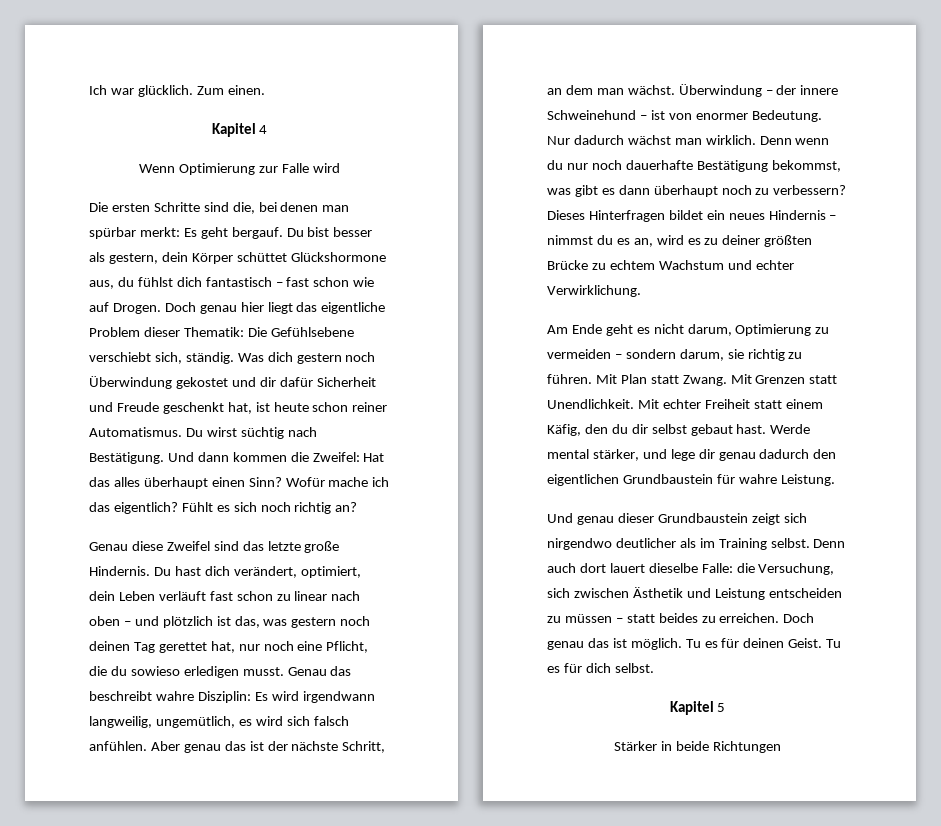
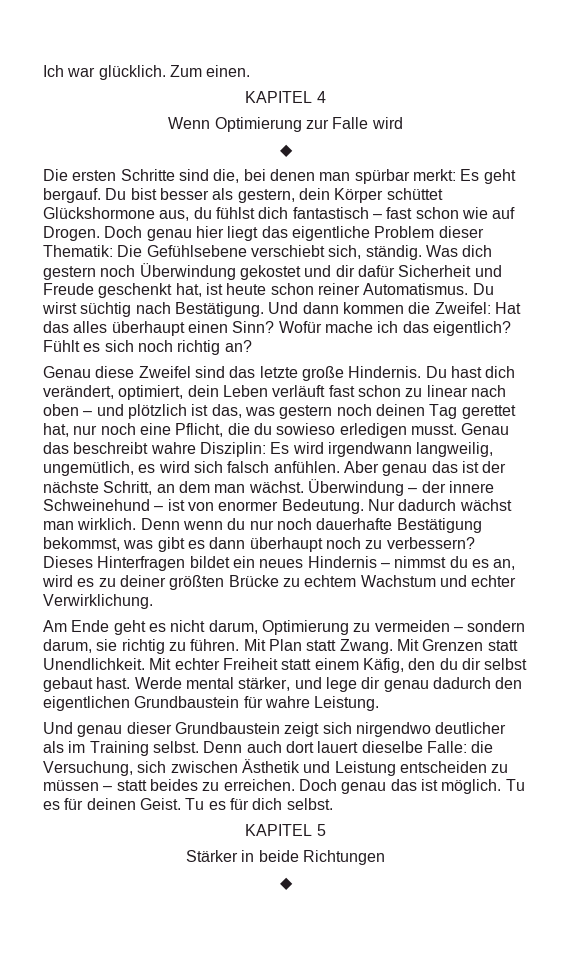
- Kapitel 4
+ KAPITEL 4
  Wenn Optimierung zur Falle wird
+ ◆
- Kapitel 5
+ KAPITEL 5
  Stärker in beide Richtungen
+ ◆

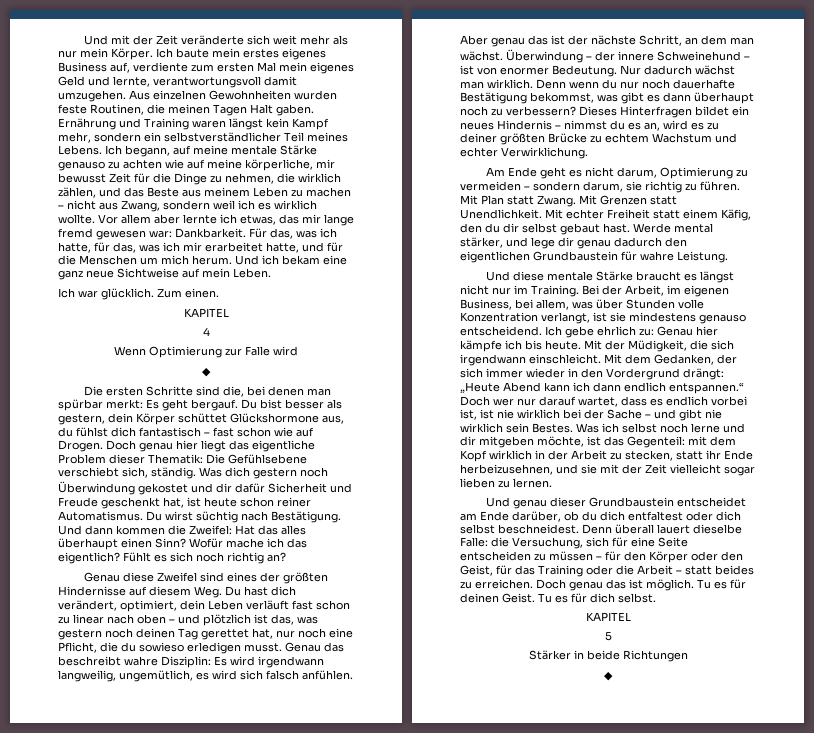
+ Und mit der Zeit veränderte sich weit mehr als nur mein Körper. Ich baute mein erstes eigenes Business auf, verdiente zum ersten Mal mein eigenes Geld und lernte, verantwortungsvoll damit umzugehen. Aus einzelnen Gewohnheiten wurden feste Routinen, die meinen Tagen Halt gaben. Ernährung und Training waren längst kein Kampf mehr, sondern ein selbstverständlicher Teil meines Lebens. Ich begann, auf meine mentale Stärke genauso zu achten wie auf meine körperliche, mir bewusst Zeit für die Dinge zu nehmen, die wirklich zählen, und das Beste aus meinem Leben zu machen – nicht aus Zwang, sondern weil ich es wirklich wollte. Vor allem aber lernte ich etwas, das mir lange fremd gewesen war: Dankbarkeit. Für das, was ich hatte, für das, was ich mir erarbeitet hatte, und für die Menschen um mich herum. Und ich bekam eine ganz neue Sichtweise auf mein Leben.
  Zum einen.
- KAPITEL 4
+ KAPITEL
+ 4
- Genau diese Zweifel sind das letzte große Hindernis. Du hast dich verändert, optimiert, dein Leben verläuft fast schon zu linear nach oben – und plötzlich ist das, was gestern noch deinen Tag gerettet hat, nur noch eine Pflicht, die du sowieso erledigen musst.
+ Genau diese Zweifel sind eines der größten Hindernisse auf diesem Weg. Du hast dich verändert, optimiert, dein Leben verläuft fast schon zu linear nach oben – und plötzlich ist das, was gestern noch deinen Tag gerettet hat, nur noch eine Pflicht, die du sowieso erledigen musst.
- Und genau dieser Grundbaustein zeigt sich nirgendwo deutlicher als im Training selbst. Denn auch dort lauert dieselbe Falle: die Versuchung, sich zwischen Ästhetik und Leistung entscheiden zu müssen – statt beides zu erreichen.
+ Und diese mentale Stärke braucht es längst nicht nur im Training. Bei der Arbeit, im eigenen Business, bei allem, was über Stunden volle Konzentration verlangt, ist sie mindestens genauso entscheidend. Ich gebe ehrlich zu: Genau hier kämpfe ich bis heute. Mit der Müdigkeit, die sich irgendwann einschleicht. Mit dem Gedanken, der sich immer wieder in den Vordergrund drängt: „Heute Abend kann ich dann endlich entspannen.“ Doch wer nur darauf wartet, dass es endlich vorbei ist, ist nie wirklich bei der Sache – und gibt nie wirklich sein Bestes. Was ich selbst noch lerne und dir mitgeben möchte, ist das Gegenteil: mit dem Kopf wirklich in der Arbeit zu stecken, statt ihr Ende herbeizusehnen, und sie mit der Zeit vielleicht sogar lieben zu lernen.
+ Und genau dieser Grundbaustein entscheidet am Ende darüber, ob du dich entfaltest oder dich selbst beschneidest. Denn überall lauert dieselbe Falle: die Versuchung, sich für eine Seite entscheiden zu müssen – für den Körper oder den Geist, für das Training oder die Arbeit – statt beides zu erreichen.
  Tu es für dich selbst.
- KAPITEL 5
+ KAPITEL
+ 5

